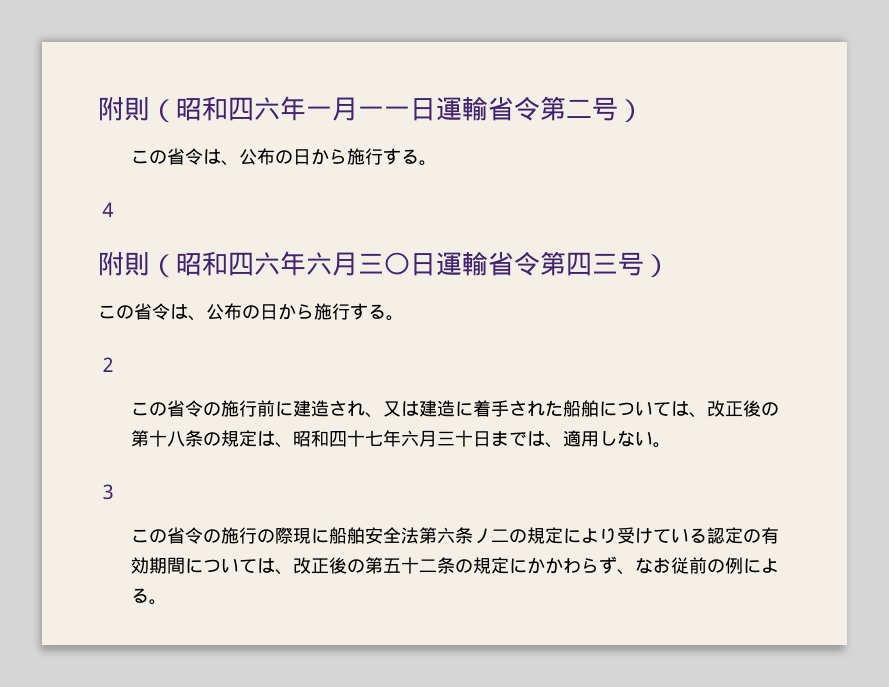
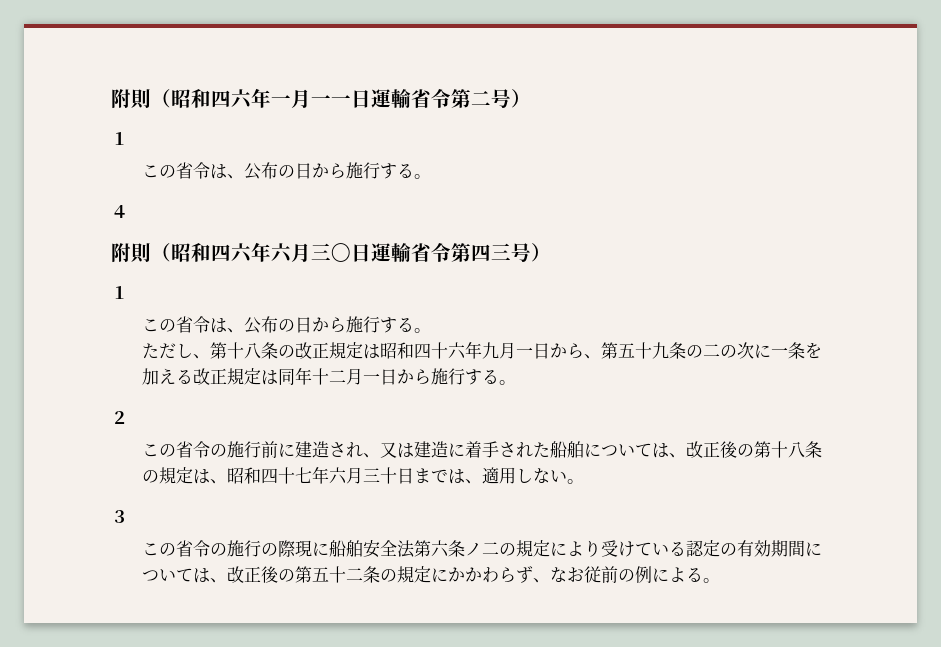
  附則（昭和四六年一月一一日運輸省令第二号）
+ １
  附則（昭和四六年六月三〇日運輸省令第四三号）
+ １
  この省令は、公布の日から施行する。
+ ただし、第十八条の改正規定は昭和四十六年九月一日から、第五十九条の二の次に一条を加える改正規定は同年十二月一日から施行する。

